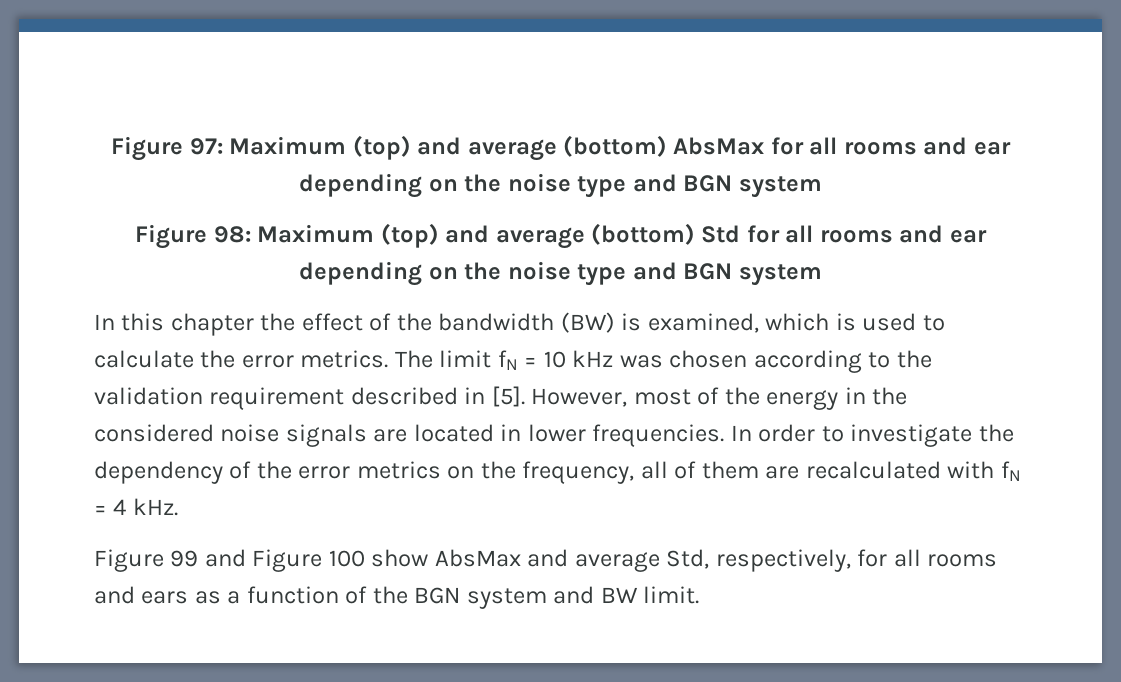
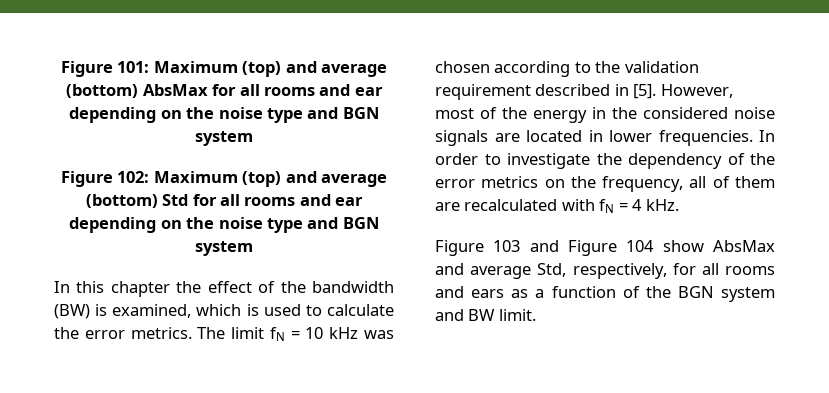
- Figure 97: Maximum (top) and average (bottom) AbsMax for all rooms and ear depending on the noise type and BGN system
+ Figure 101: Maximum (top) and average (bottom) AbsMax for all rooms and ear depending on the noise type and BGN system
- Figure 98: Maximum (top) and average (bottom) Std for all rooms and ear depending on the noise type and BGN system
+ Figure 102: Maximum (top) and average (bottom) Std for all rooms and ear depending on the noise type and BGN system
- Figure 99 and Figure 100 show AbsMax and average Std, respectively, for all rooms and ears as a function of the BGN system and BW limit.
+ Figure 103 and Figure 104 show AbsMax and average Std, respectively, for all rooms and ears as a function of the BGN system and BW limit.

